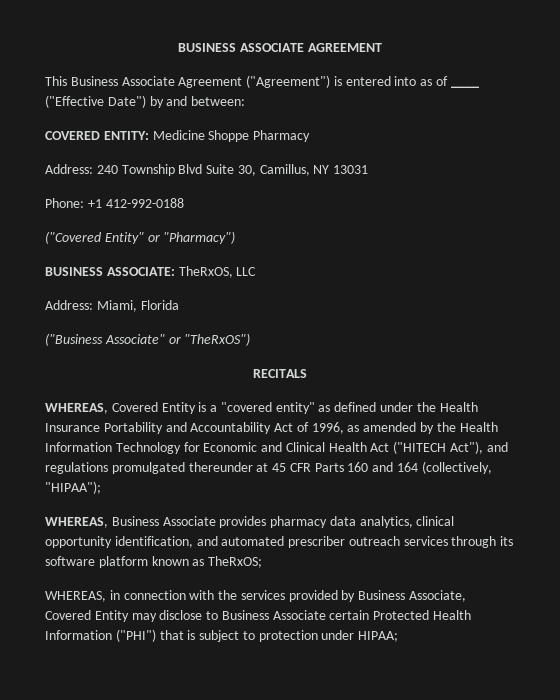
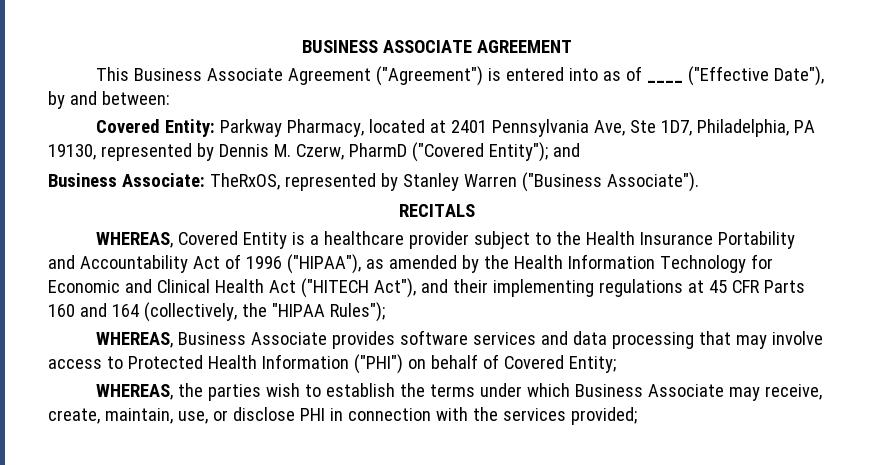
- This Business Associate Agreement ("Agreement") is entered into as of ____ ("Effective Date") by and between:
+ This Business Associate Agreement ("Agreement") is entered into as of ____ ("Effective Date"), by and between:
- COVERED ENTITY: Medicine Shoppe Pharmacy
- Address: 240 Township Blvd Suite 30, Camillus, NY 13031
- Phone: +1 412-992-0188
- ("Covered Entity" or "Pharmacy")
- BUSINESS ASSOCIATE: TheRxOS, LLC
- Address: Miami, Florida
- ("Business Associate" or "TheRxOS")
+ Covered Entity: Parkway Pharmacy, located at 2401 Pennsylvania Ave, Ste 1D7, Philadelphia, PA 19130, represented by Dennis M. Czerw, PharmD ("Covered Entity"); and
+ Business Associate: TheRxOS, represented by Stanley Warren ("Business Associate").
- WHEREAS, Covered Entity is a "covered entity" as defined under the Health Insurance Portability and Accountability Act of 1996, as amended by the Health Information Technology for Economic and Clinical Health Act ("HITECH Act"), and regulations promulgated thereunder at 45 CFR Parts 160 and 164 (collectively, "HIPAA");
+ WHEREAS, Covered Entity is a healthcare provider subject to the Health Insurance Portability and Accountability Act of 1996 ("HIPAA"), as amended by the Health Information Technology for Economic and Clinical Health Act ("HITECH Act"), and their implementing regulations at 45 CFR Parts 160 and 164 (collectively, the "HIPAA Rules");
- WHEREAS, Business Associate provides pharmacy data analytics, clinical opportunity identification, and automated prescriber outreach services through its software platform known as TheRxOS;
- WHEREAS, in connection with the services provided by Business Associate, Covered Entity may disclose to Business Associate certain Protected Health Information ("PHI") that is subject to protection under HIPAA;
+ WHEREAS, Business Associate provides software services and data processing that may involve access to Protected Health Information ("PHI") on behalf of Covered Entity;
+ WHEREAS, the parties wish to establish the terms under which Business Associate may receive, create, maintain, use, or disclose PHI in connection with the services provided;

